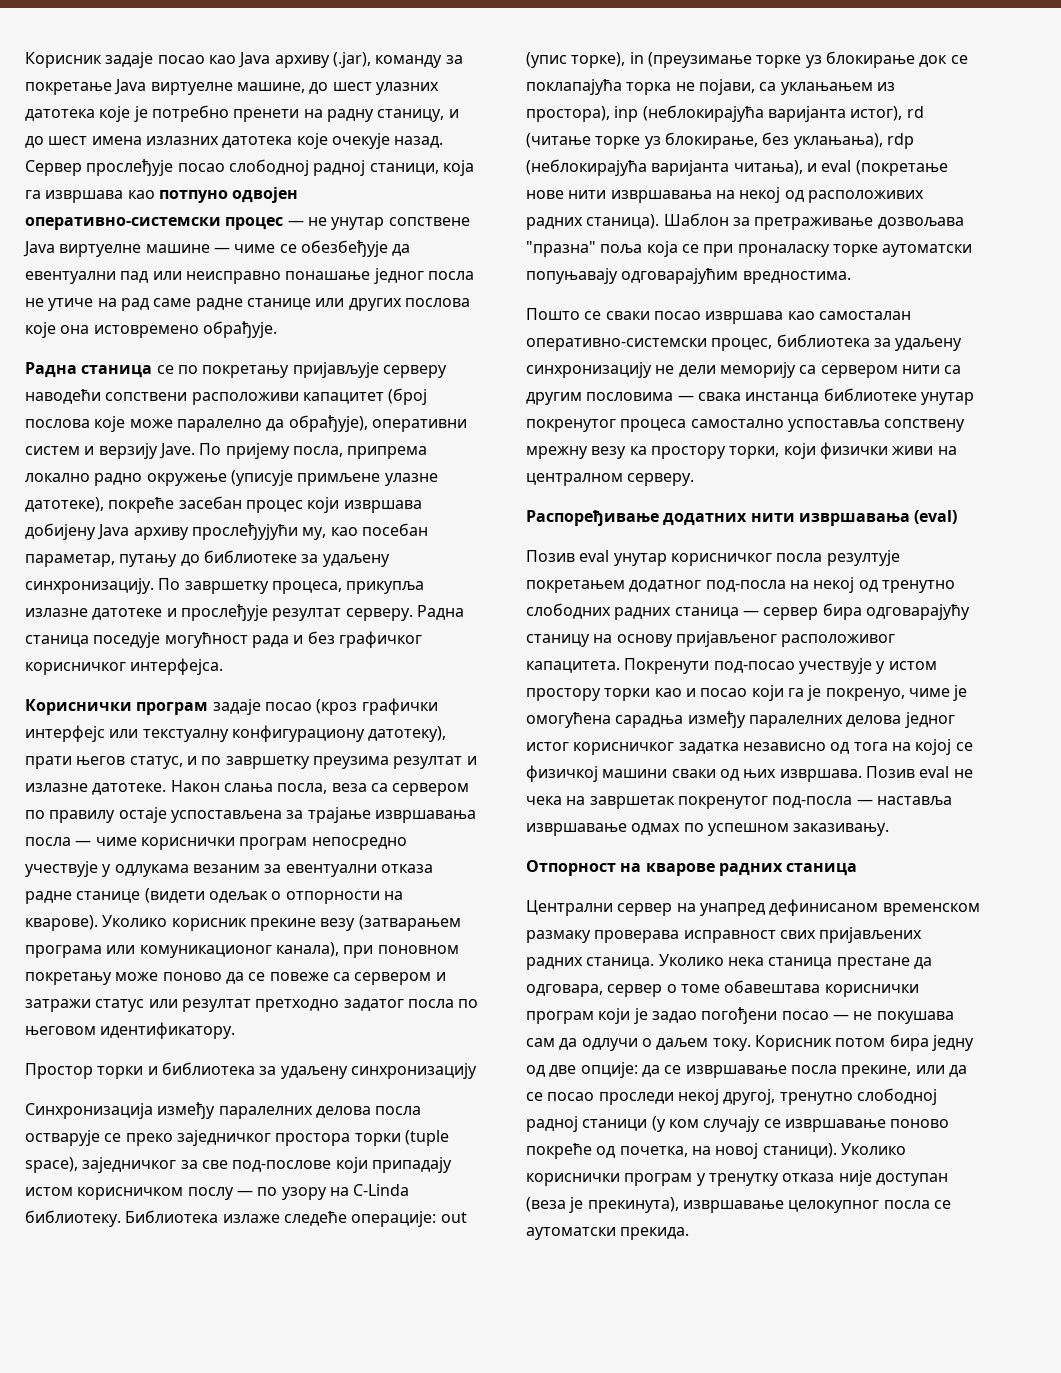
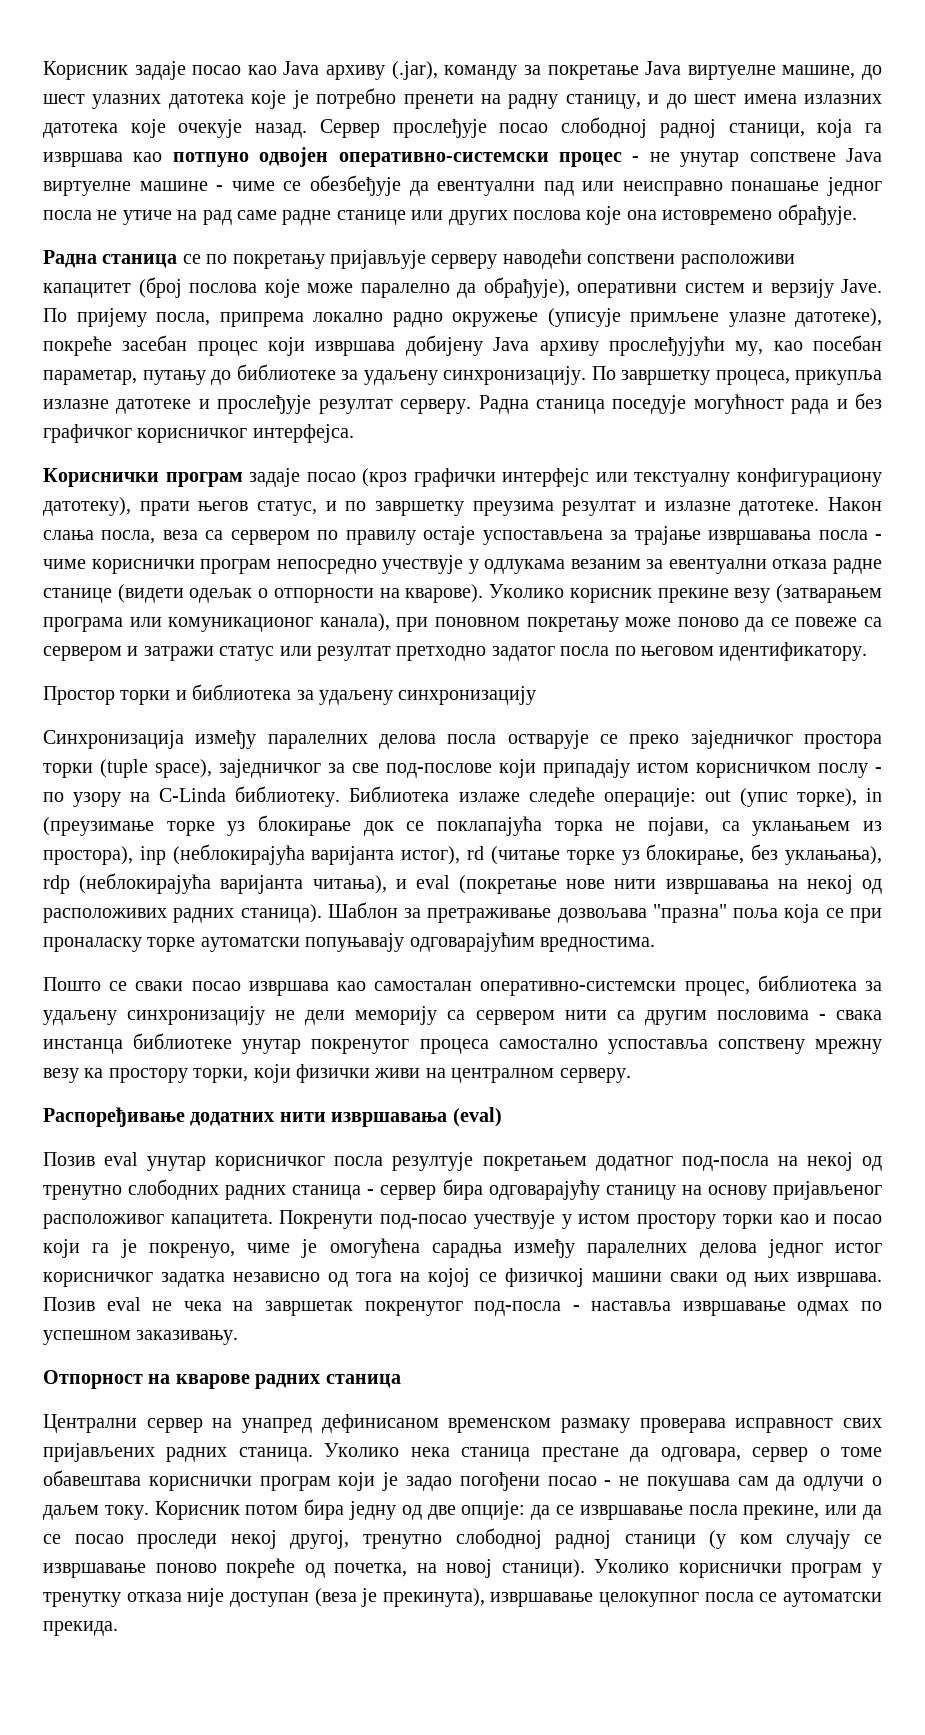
- Сервер прослеђује посао слободној радној станици, која га извршава као потпуно одвојен оперативно-системски процес — не унутар сопствене Java виртуелне машине — чиме се обезбеђује да евентуални пад или неисправно понашање једног посла не утиче на рад саме радне станице или других послова које она истовремено обрађује.
+ Сервер прослеђује посао слободној радној станици, која га извршава као потпуно одвојен оперативно-системски процес - не унутар сопствене Java виртуелне машине - чиме се обезбеђује да евентуални пад или неисправно понашање једног посла не утиче на рад саме радне станице или других послова које она истовремено обрађује.
- Након слања посла, веза са сервером по правилу остаје успостављена за трајање извршавања посла — чиме кориснички програм непосредно учествује у одлукама везаним за евентуални отказа радне станице (видети одељак о отпорности на кварове).
+ Након слања посла, веза са сервером по правилу остаје успостављена за трајање извршавања посла - чиме кориснички програм непосредно учествује у одлукама везаним за евентуални отказа радне станице (видети одељак о отпорности на кварове).
- Синхронизација између паралелних делова посла остварује се преко заједничког простора торки (tuple space), заједничког за све под-послове који припадају истом корисничком послу — по узору на C-Linda библиотеку.
+ Синхронизација између паралелних делова посла остварује се преко заједничког простора торки (tuple space), заједничког за све под-послове који припадају истом корисничком послу - по узору на C-Linda библиотеку.
- Пошто се сваки посао извршава као самосталан оперативно-системски процес, библиотека за удаљену синхронизацију не дели меморију са сервером нити са другим пословима — свака инстанца библиотеке унутар покренутог процеса самостално успоставља сопствену мрежну везу ка простору торки, који физички живи на централном серверу.
+ Пошто се сваки посао извршава као самосталан оперативно-системски процес, библиотека за удаљену синхронизацију не дели меморију са сервером нити са другим пословима - свака инстанца библиотеке унутар покренутог процеса самостално успоставља сопствену мрежну везу ка простору торки, који физички живи на централном серверу.
- Позив eval унутар корисничког посла резултује покретањем додатног под-посла на некој од тренутно слободних радних станица — сервер бира одговарајућу станицу на основу пријављеног расположивог капацитета.
+ Позив eval унутар корисничког посла резултује покретањем додатног под-посла на некој од тренутно слободних радних станица - сервер бира одговарајућу станицу на основу пријављеног расположивог капацитета.
- Позив eval не чека на завршетак покренутог под-посла — наставља извршавање одмах по успешном заказивању.
+ Позив eval не чека на завршетак покренутог под-посла - наставља извршавање одмах по успешном заказивању.
- Уколико нека станица престане да одговара, сервер о томе обавештава кориснички програм који је задао погођени посао — не покушава сам да одлучи о даљем току.
+ Уколико нека станица престане да одговара, сервер о томе обавештава кориснички програм који је задао погођени посао - не покушава сам да одлучи о даљем току.

